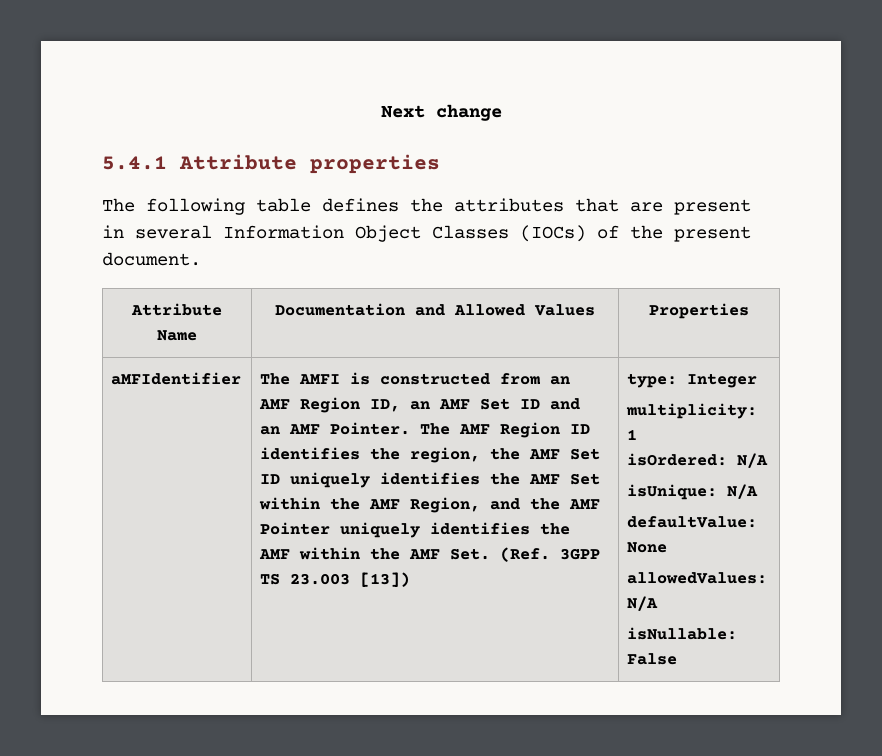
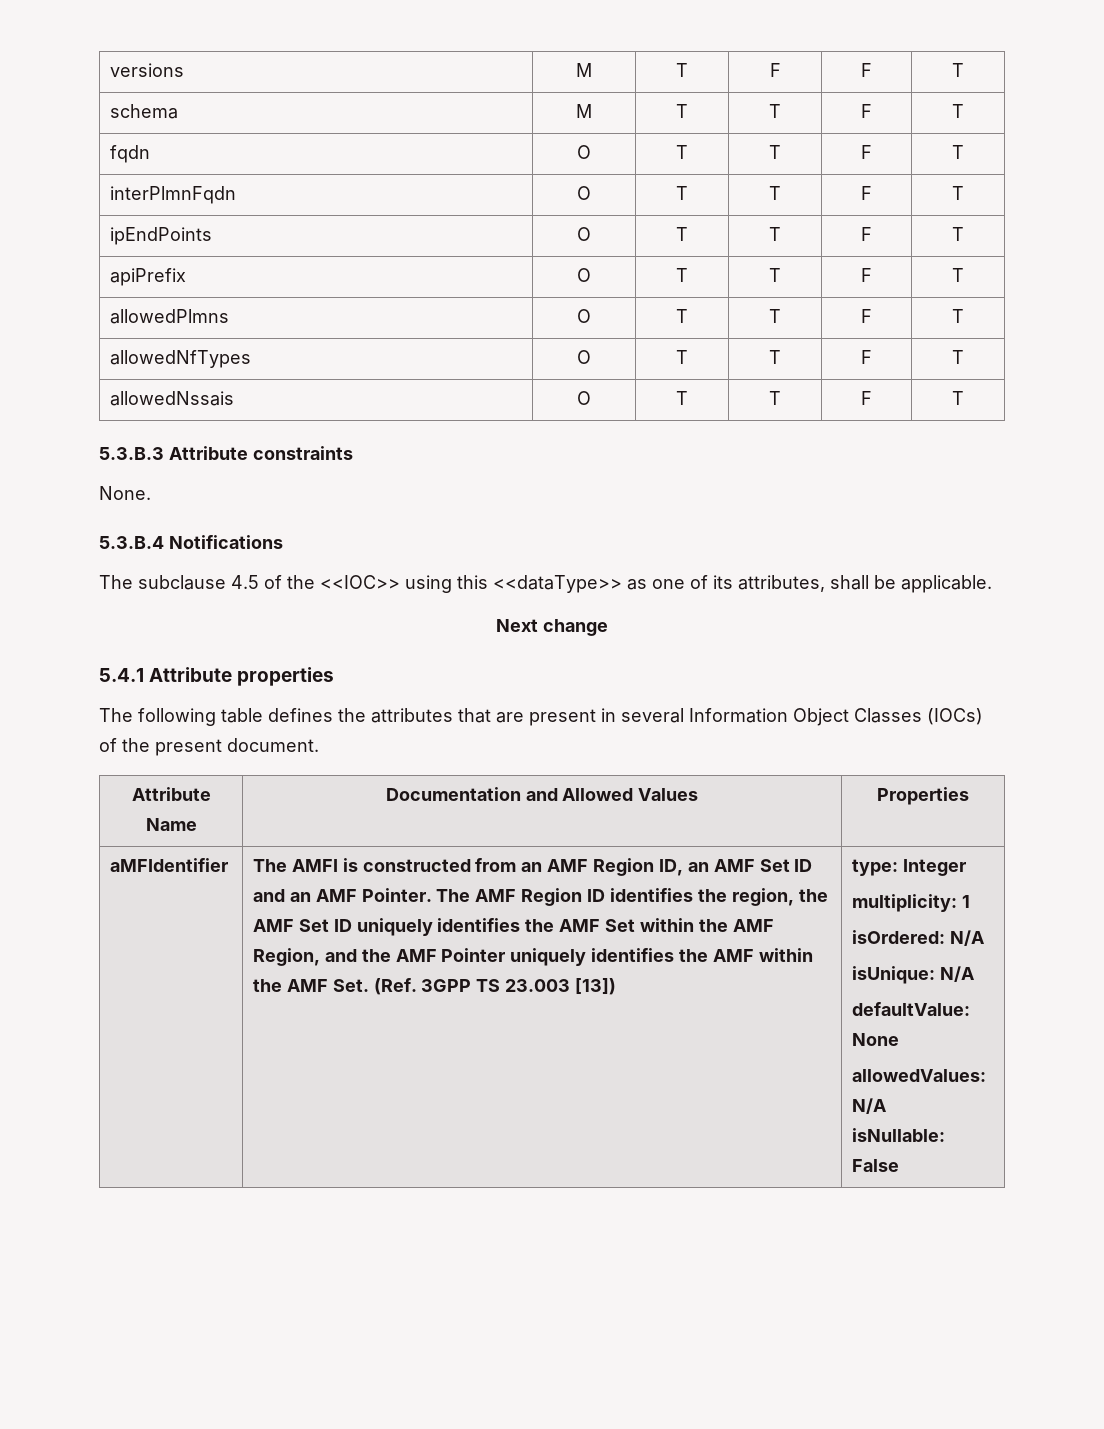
+ versions | M | T | F | F | T
+ schema | M | T | T | F | T
+ fqdn | O | T | T | F | T
+ interPlmnFqdn | O | T | T | F | T
+ ipEndPoints | O | T | T | F | T
+ apiPrefix | O | T | T | F | T
+ allowedPlmns | O | T | T | F | T
+ allowedNfTypes | O | T | T | F | T
+ allowedNssais | O | T | T | F | T
+ 5.3.B.3 Attribute constraints
+ None.
+ 5.3.B.4 Notifications
+ The subclause 4.5 of the <<IOC>> using this <<dataType>> as one of its attributes, shall be applicable.

